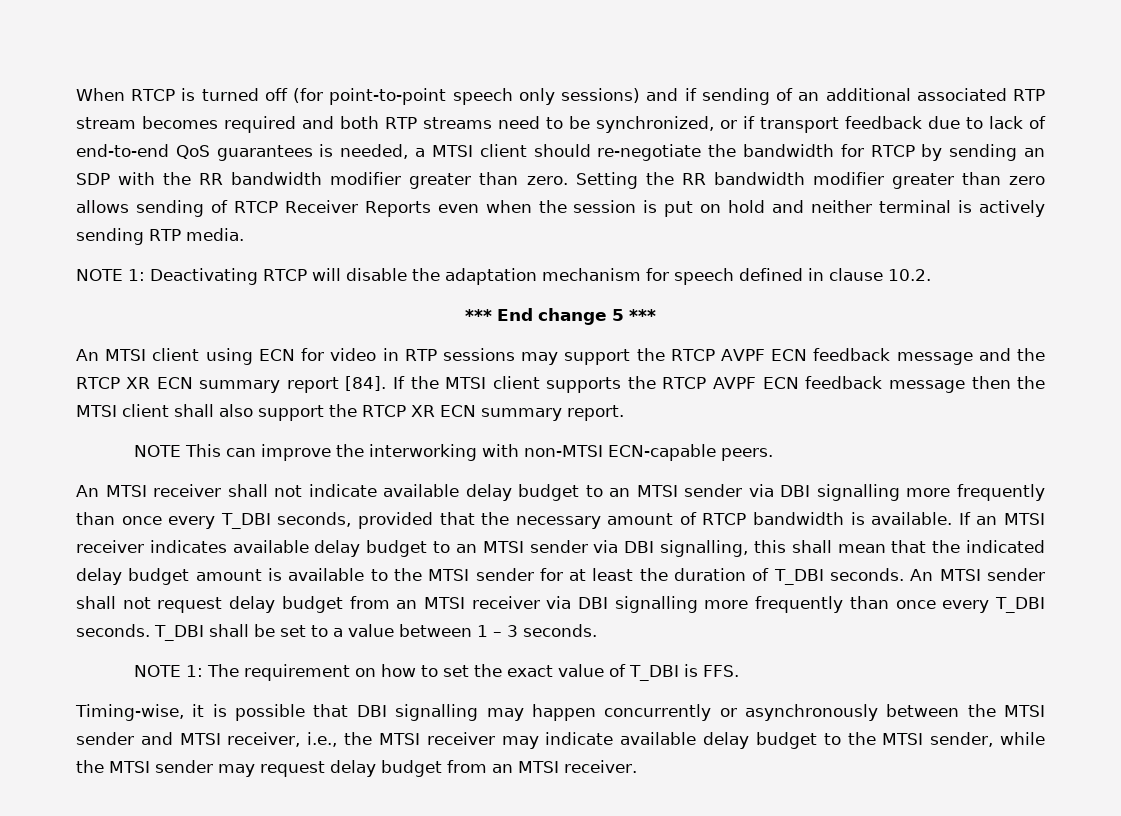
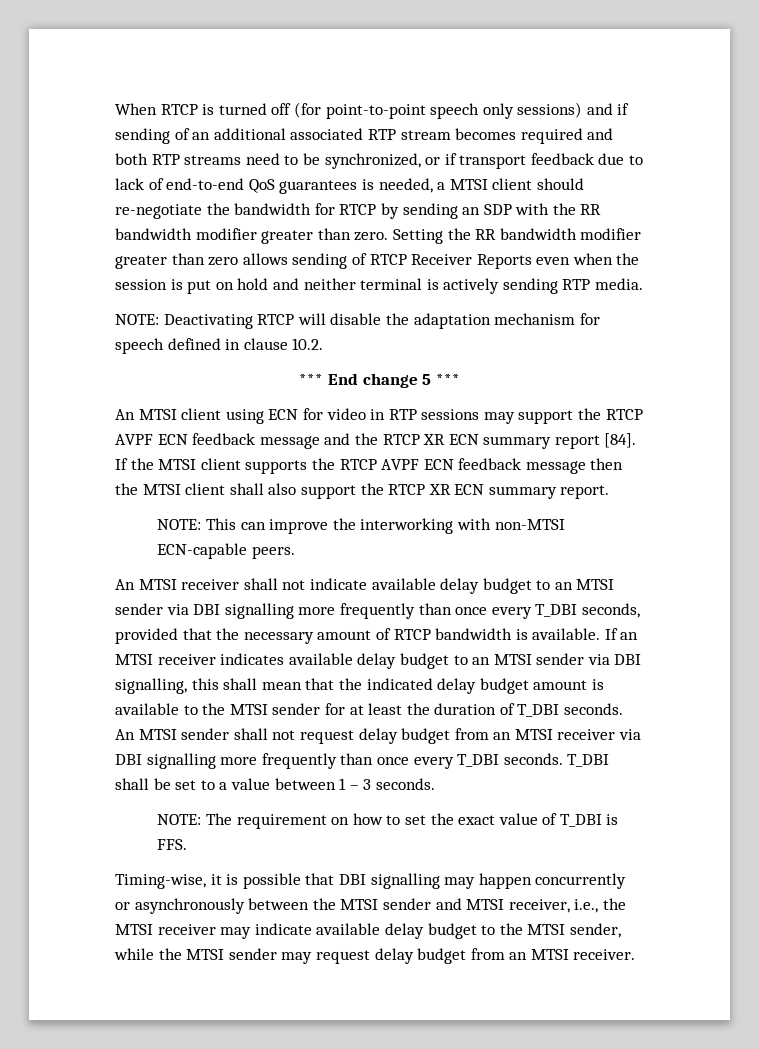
- NOTE 1: Deactivating RTCP will disable the adaptation mechanism for speech defined in clause 10.2.
+ NOTE: Deactivating RTCP will disable the adaptation mechanism for speech defined in clause 10.2.
- NOTE This can improve the interworking with non-MTSI ECN-capable peers.
+ NOTE: This can improve the interworking with non-MTSI ECN-capable peers.
- NOTE 1: The requirement on how to set the exact value of T_DBI is FFS.
+ NOTE: The requirement on how to set the exact value of T_DBI is FFS.

